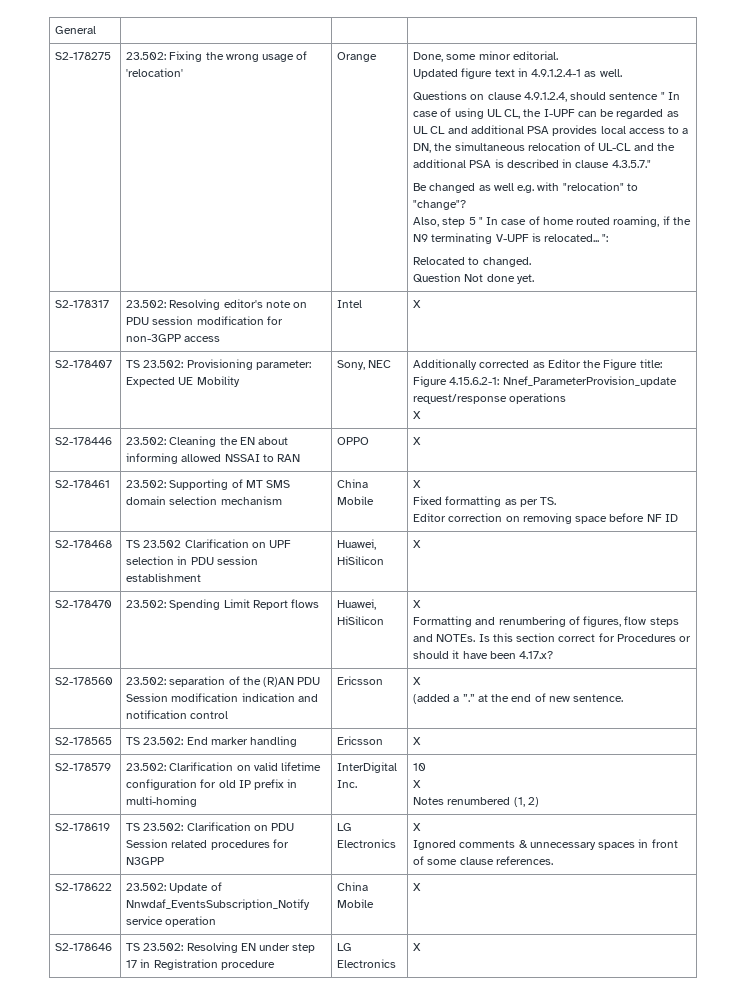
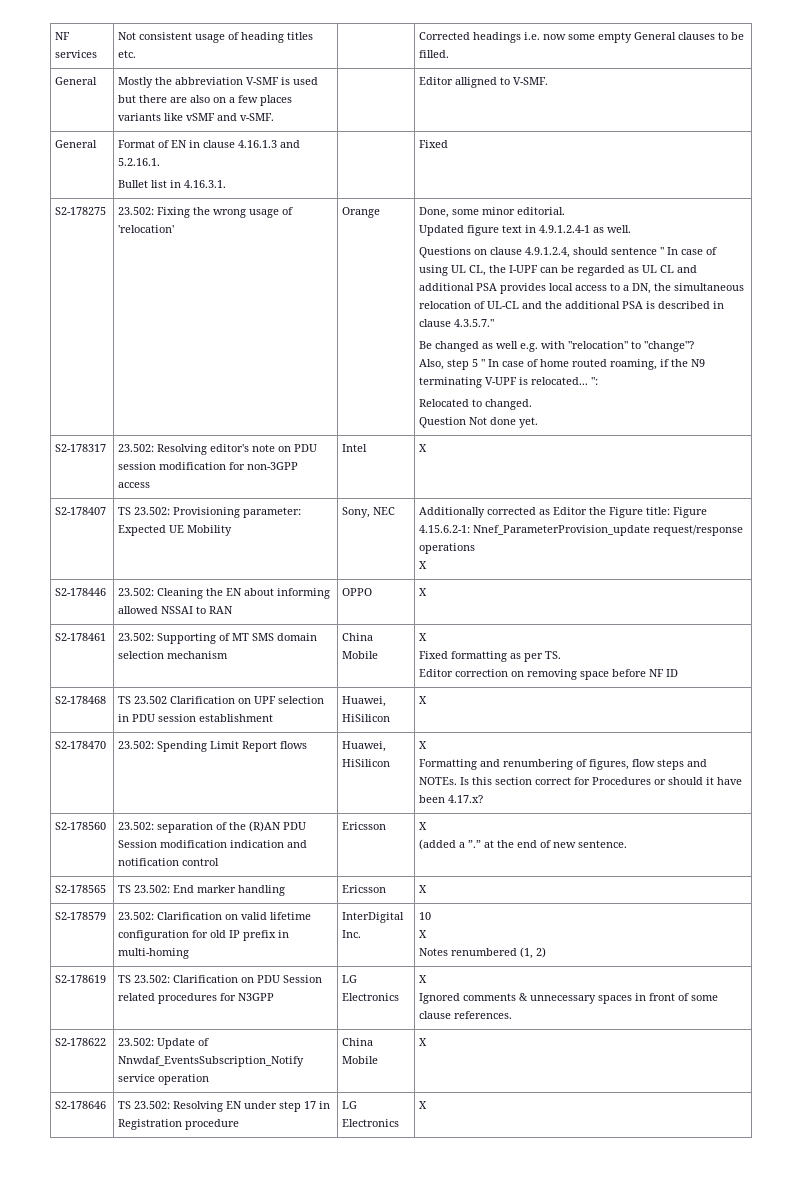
- General | | |
+ NF services | Not consistent usage of heading titles etc. | | Corrected headings i.e. now some empty General clauses to be filled.
+ General | Mostly the abbreviation V-SMF is used but there are also on a few places variants like vSMF and v-SMF. | | Editor alligned to V-SMF.
+ General | Format of EN in clause 4.16.1.3 and 5.2.16.1.
+ Bullet list in 4.16.3.1. | | Fixed

